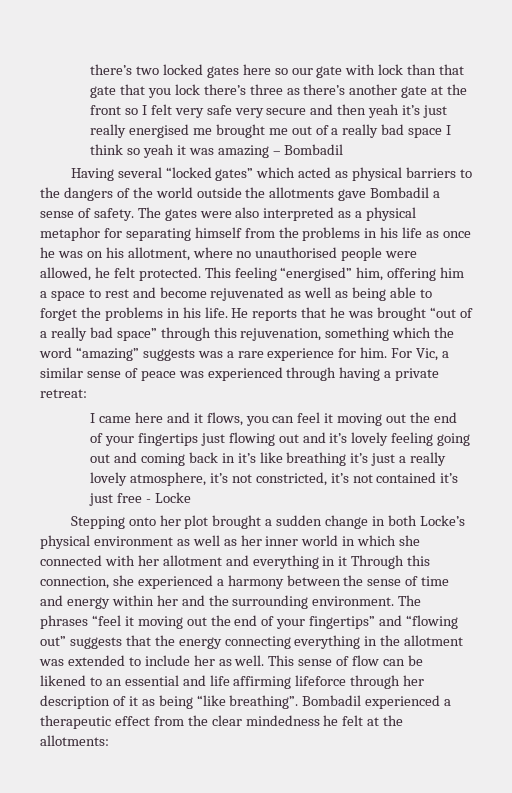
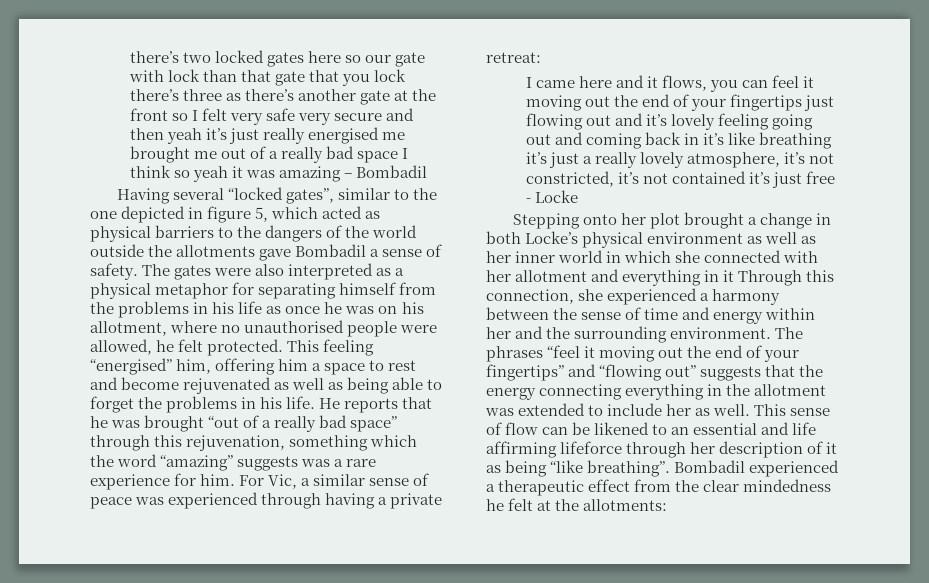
- Having several “locked gates” which acted as physical barriers to the dangers of the world outside the allotments gave Bombadil a sense of safety.
+ Having several “locked gates”, similar to the one depicted in figure 5, which acted as physical barriers to the dangers of the world outside the allotments gave Bombadil a sense of safety.
- Stepping onto her plot brought a sudden change in both Locke’s physical environment as well as her inner world in which she connected with her allotment and everything in it Through this connection, she experienced a harmony between the sense of time and energy within her and the surrounding environment.
+ Stepping onto her plot brought a change in both Locke’s physical environment as well as her inner world in which she connected with her allotment and everything in it Through this connection, she experienced a harmony between the sense of time and energy within her and the surrounding environment.

